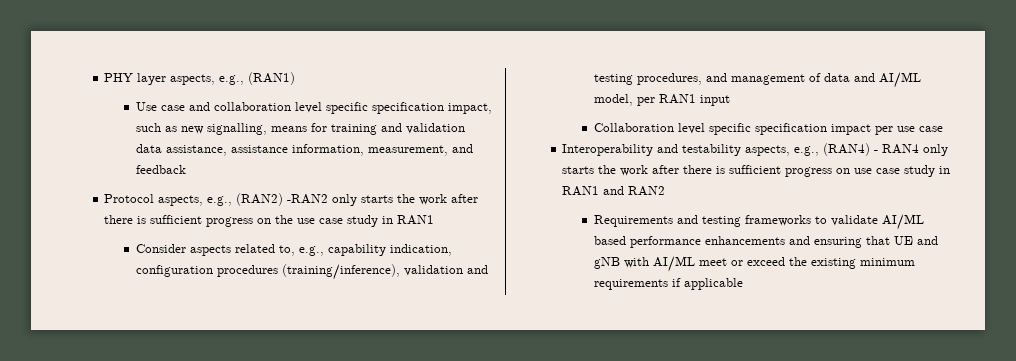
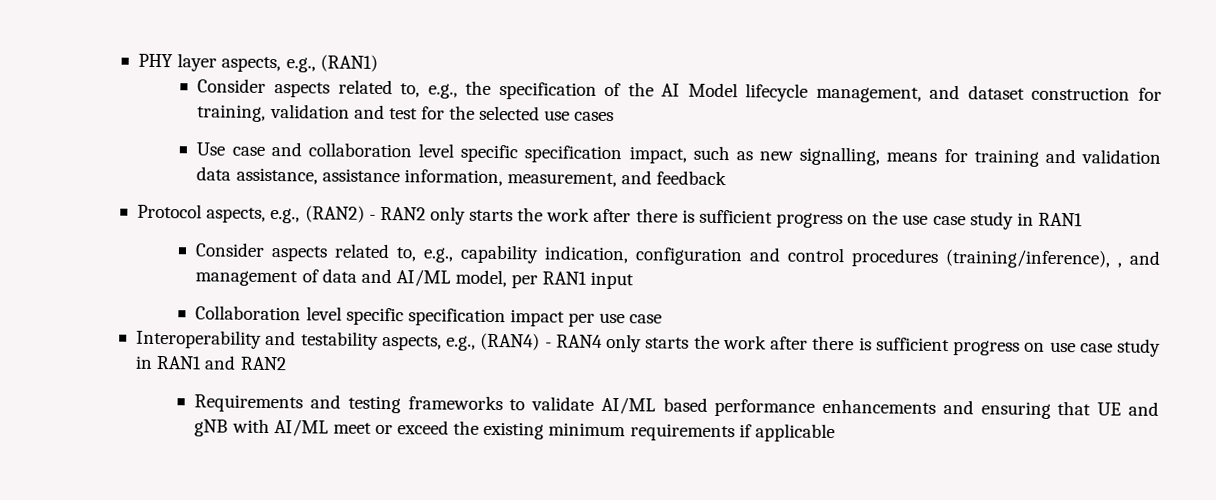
+ Consider aspects related to, e.g., the specification of the AI Model lifecycle management, and dataset construction for training, validation and test for the selected use cases
- Protocol aspects, e.g., (RAN2) -RAN2 only starts the work after there is sufficient progress on the use case study in RAN1
+ Protocol aspects, e.g., (RAN2) - RAN2 only starts the work after there is sufficient progress on the use case study in RAN1
- Consider aspects related to, e.g., capability indication, configuration procedures (training/inference), validation and testing procedures, and management of data and AI/ML model, per RAN1 input
+ Consider aspects related to, e.g., capability indication, configuration and control procedures (training/inference), , and management of data and AI/ML model, per RAN1 input

